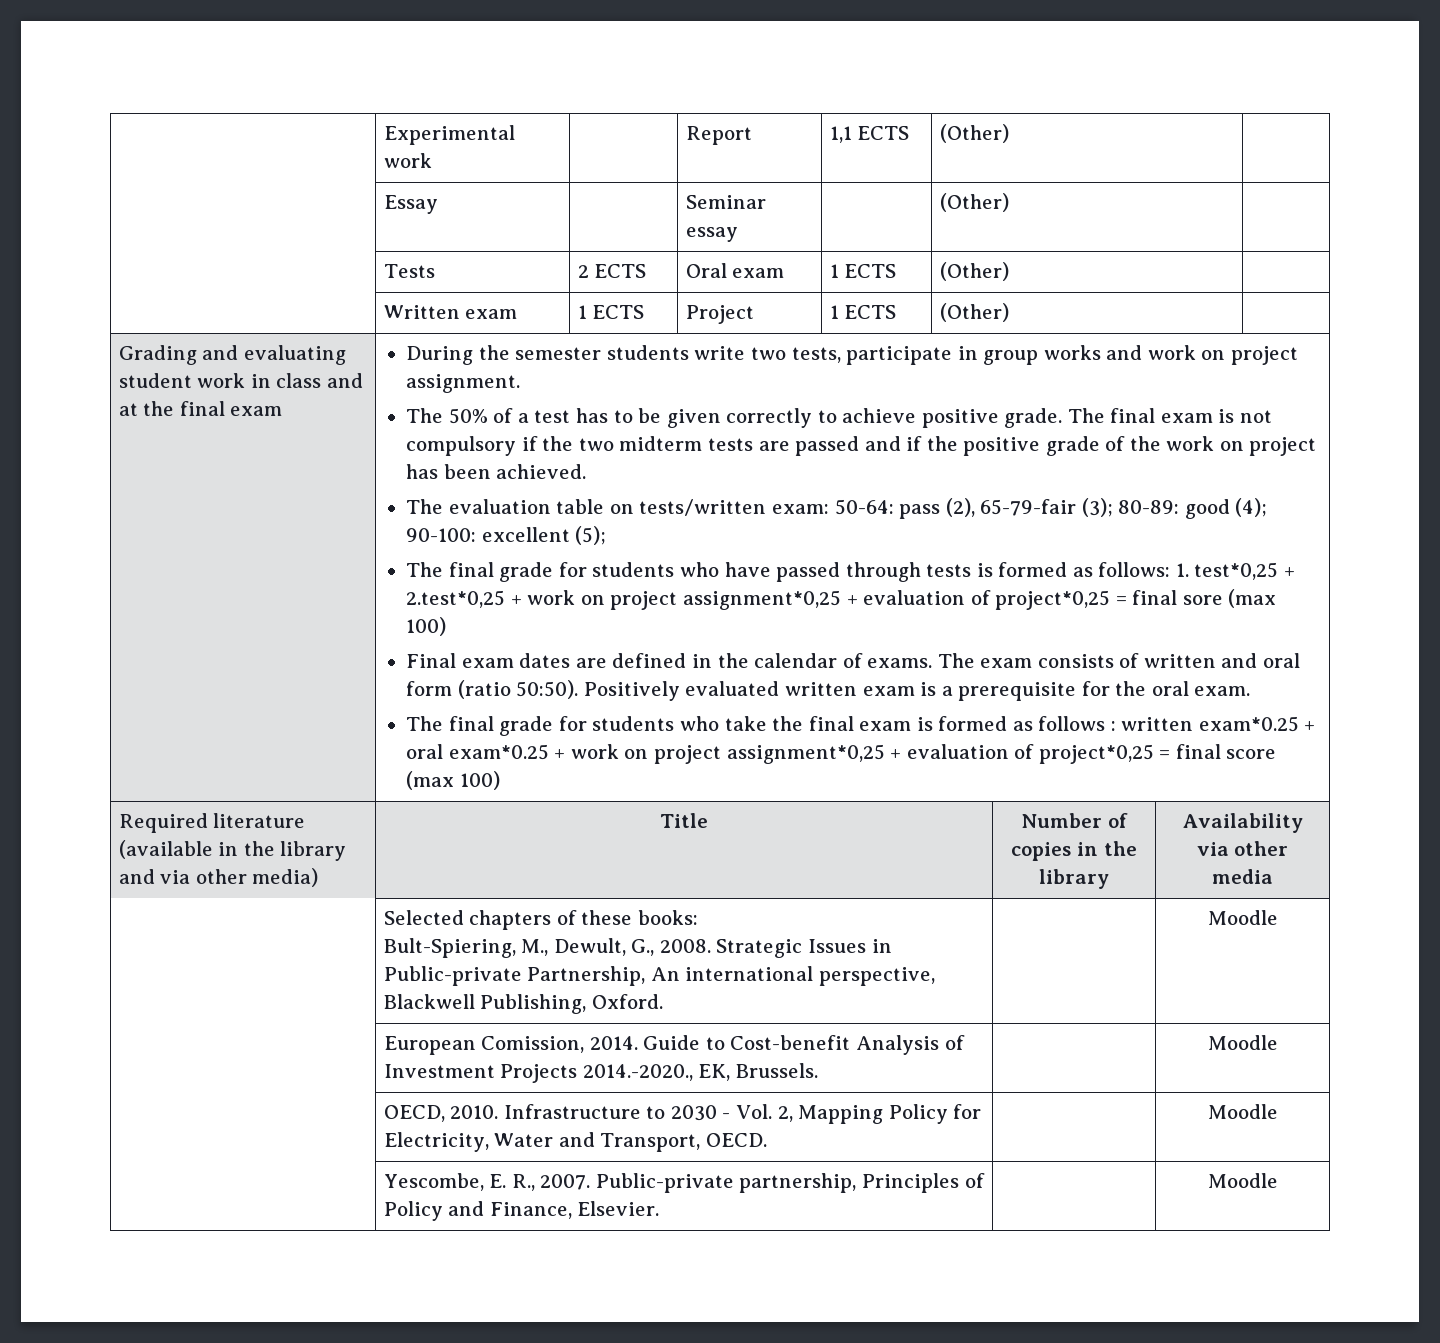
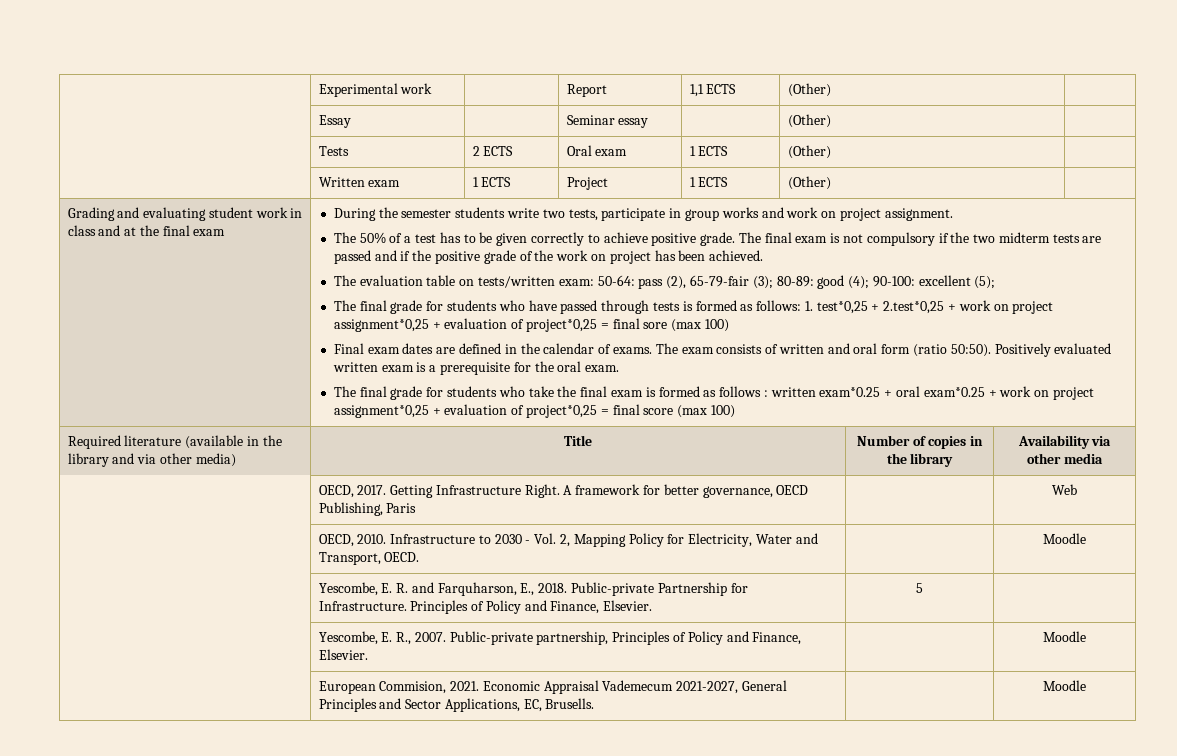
- | Selected chapters of these books:
- Bult-Spiering, M., Dewult, G., 2008. Strategic Issues in Public-private Partnership, An international perspective, Blackwell Publishing, Oxford. | | Moodle
- | European Comission, 2014. Guide to Cost-benefit Analysis of Investment Projects 2014.-2020., EK, Brussels. | | Moodle
+ | OECD, 2017. Getting Infrastructure Right. A framework for better governance, OECD Publishing, Paris | | Web
+ | Yescombe, E. R. and Farquharson, E., 2018. Public-private Partnership for Infrastructure. Principles of Policy and Finance, Elsevier. | 5 |
+ | European Commision, 2021. Economic Appraisal Vademecum 2021-2027, General Principles and Sector Applications, EC, Brusells. | | Moodle

